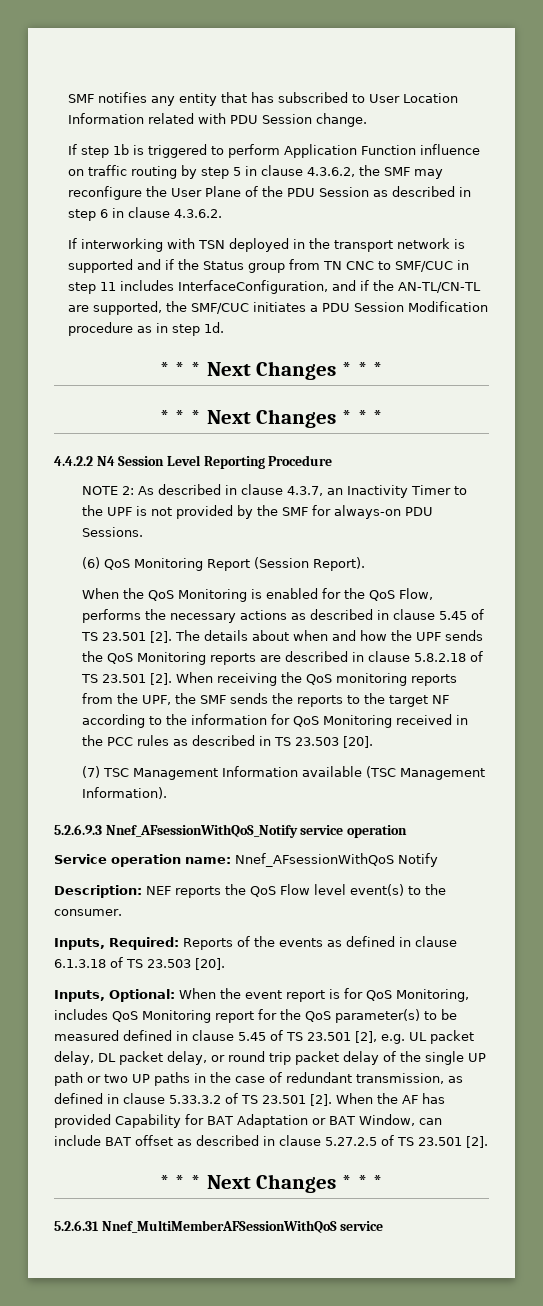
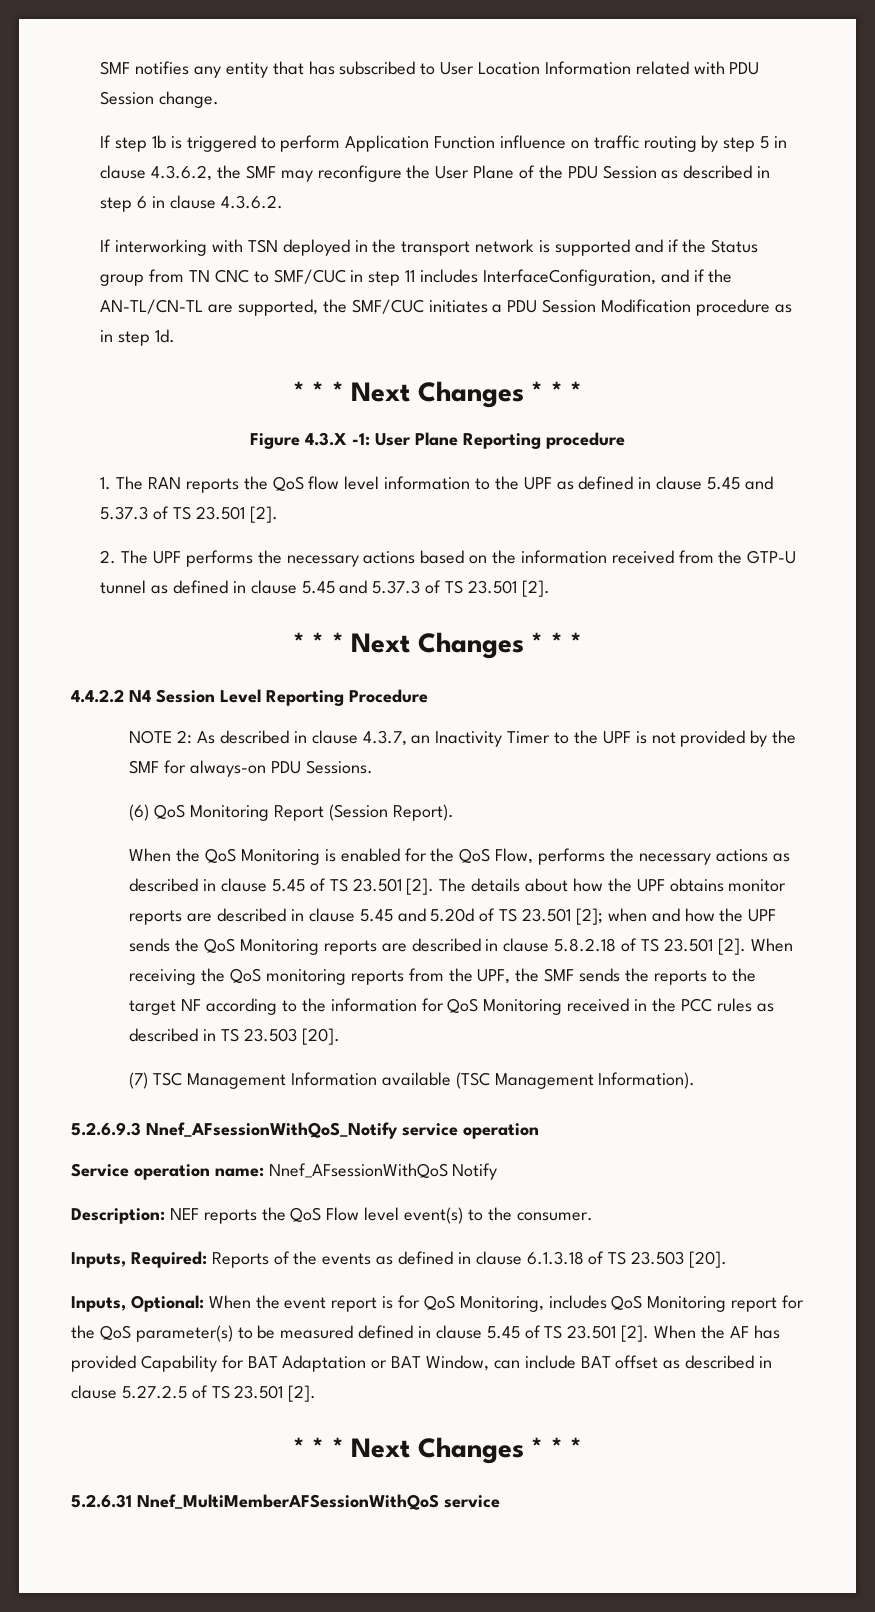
+ Figure 4.3.X -1: User Plane Reporting procedure
+ 1. The RAN reports the QoS flow level information to the UPF as defined in clause 5.45 and 5.37.3 of TS 23.501 [2].
+ 2. The UPF performs the necessary actions based on the information received from the GTP-U tunnel as defined in clause 5.45 and 5.37.3 of TS 23.501 [2].
- The details about when and how the UPF sends the QoS Monitoring reports are described in clause 5.8.2.18 of TS 23.501 [2].
+ The details about how the UPF obtains monitor reports are described in clause 5.45 and 5.20d of TS 23.501 [2]; when and how the UPF sends the QoS Monitoring reports are described in clause 5.8.2.18 of TS 23.501 [2].
- Inputs, Optional: When the event report is for QoS Monitoring, includes QoS Monitoring report for the QoS parameter(s) to be measured defined in clause 5.45 of TS 23.501 [2], e.g. UL packet delay, DL packet delay, or round trip packet delay of the single UP path or two UP paths in the case of redundant transmission, as defined in clause 5.33.3.2 of TS 23.501 [2].
+ Inputs, Optional: When the event report is for QoS Monitoring, includes QoS Monitoring report for the QoS parameter(s) to be measured defined in clause 5.45 of TS 23.501 [2].

